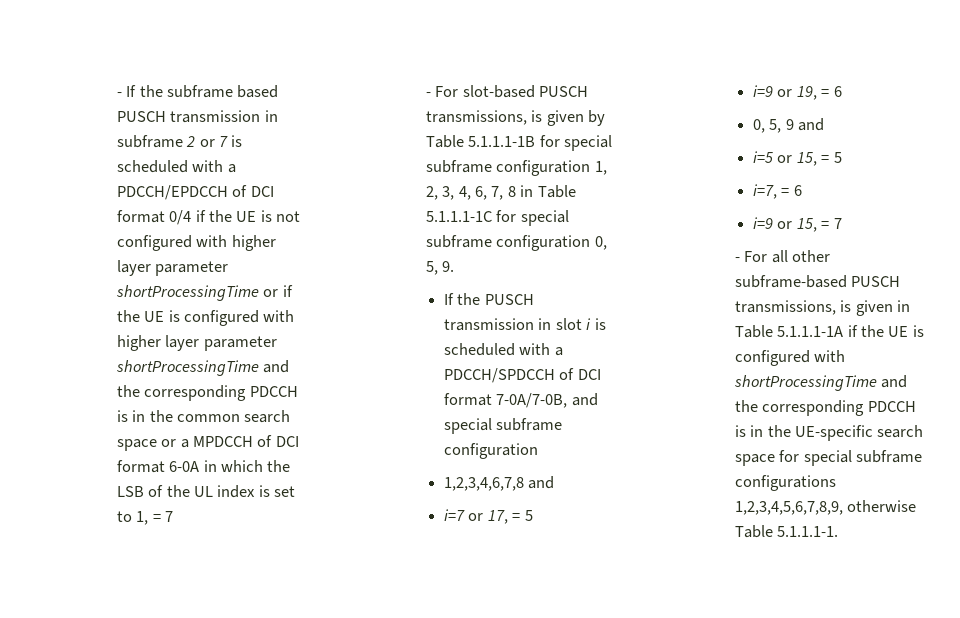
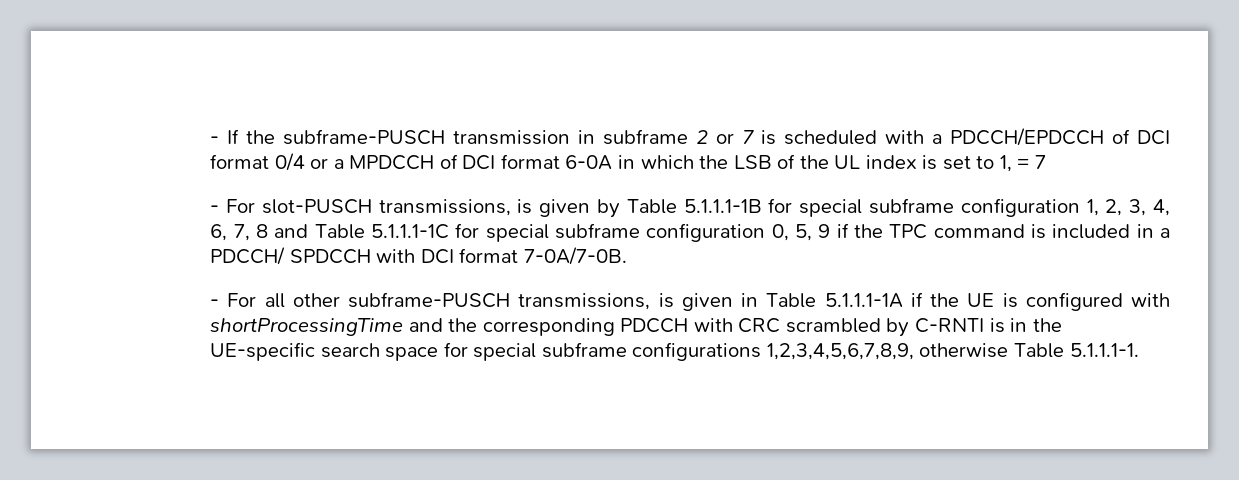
- - If the subframe based PUSCH transmission in subframe 2 or 7 is scheduled with a PDCCH/EPDCCH of DCI format 0/4 if the UE is not configured with higher layer parameter shortProcessingTime or if the UE is configured with higher layer parameter shortProcessingTime and the corresponding PDCCH is in the common search space or a MPDCCH of DCI format 6-0A in which the LSB of the UL index is set to 1, = 7
+ - If the subframe-PUSCH transmission in subframe 2 or 7 is scheduled with a PDCCH/EPDCCH of DCI format 0/4 or a MPDCCH of DCI format 6-0A in which the LSB of the UL index is set to 1, = 7
- - For slot-based PUSCH transmissions, is given by Table 5.1.1.1-1B for special subframe configuration 1, 2, 3, 4, 6, 7, 8 in Table 5.1.1.1-1C for special subframe configuration 0, 5, 9.
- If the PUSCH transmission in slot i is scheduled with a PDCCH/SPDCCH of DCI format 7-0A/7-0B, and special subframe configuration
- 1,2,3,4,6,7,8 and
- i=7 or 17, = 5
- i=9 or 19, = 6
- 0, 5, 9 and
- i=5 or 15, = 5
- i=7, = 6
- i=9 or 15, = 7
+ - For slot-PUSCH transmissions, is given by Table 5.1.1.1-1B for special subframe configuration 1, 2, 3, 4, 6, 7, 8 and Table 5.1.1.1-1C for special subframe configuration 0, 5, 9 if the TPC command is included in a PDCCH/ SPDCCH with DCI format 7-0A/7-0B.
- - For all other subframe-based PUSCH transmissions, is given in Table 5.1.1.1-1A if the UE is configured with shortProcessingTime and the corresponding PDCCH is in the UE-specific search space for special subframe configurations 1,2,3,4,5,6,7,8,9, otherwise Table 5.1.1.1-1.
+ - For all other subframe-PUSCH transmissions, is given in Table 5.1.1.1-1A if the UE is configured with shortProcessingTime and the corresponding PDCCH with CRC scrambled by C-RNTI is in the UE-specific search space for special subframe configurations 1,2,3,4,5,6,7,8,9, otherwise Table 5.1.1.1-1.

